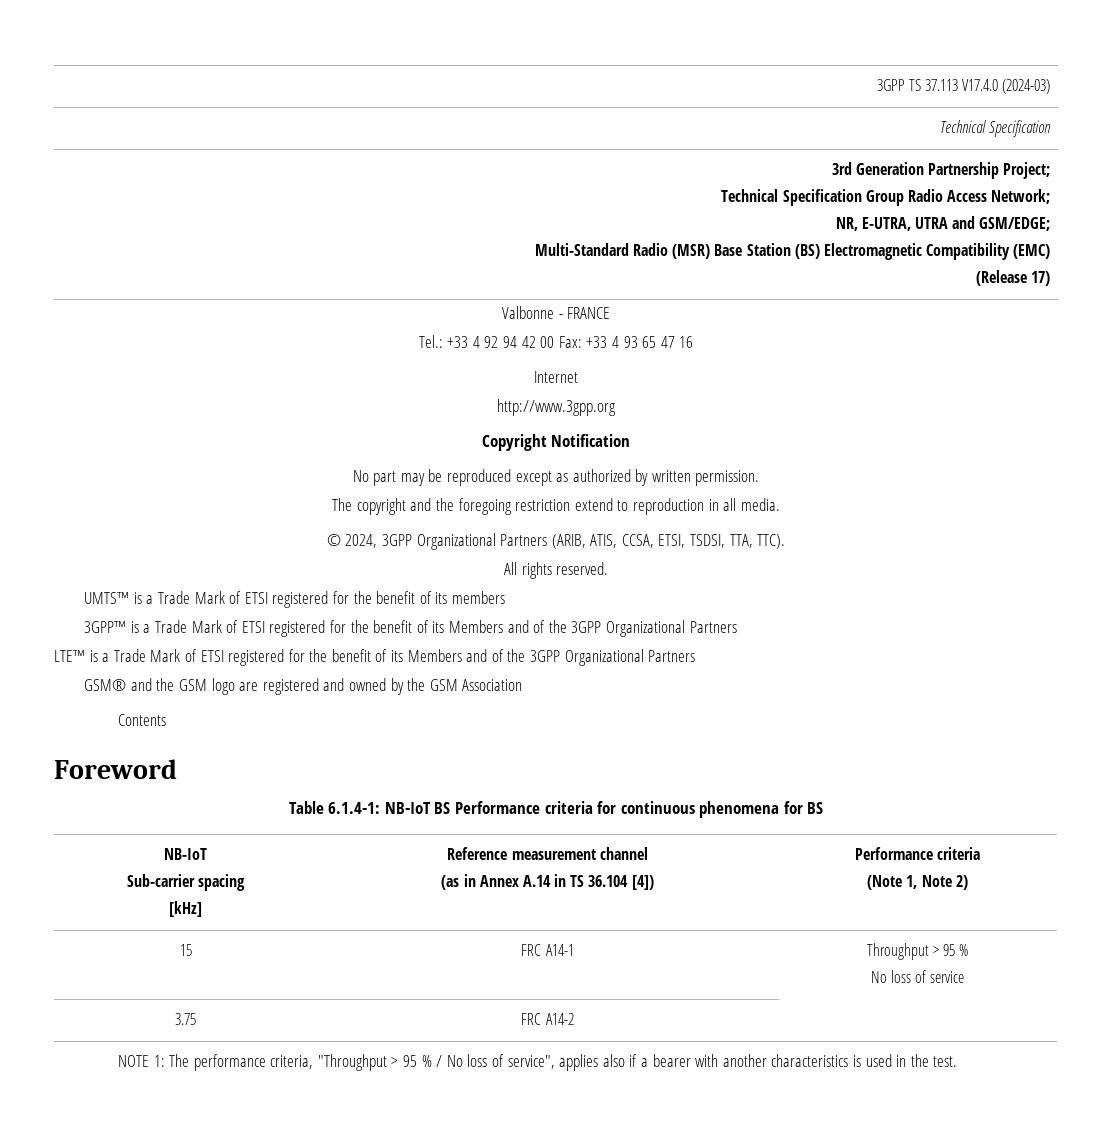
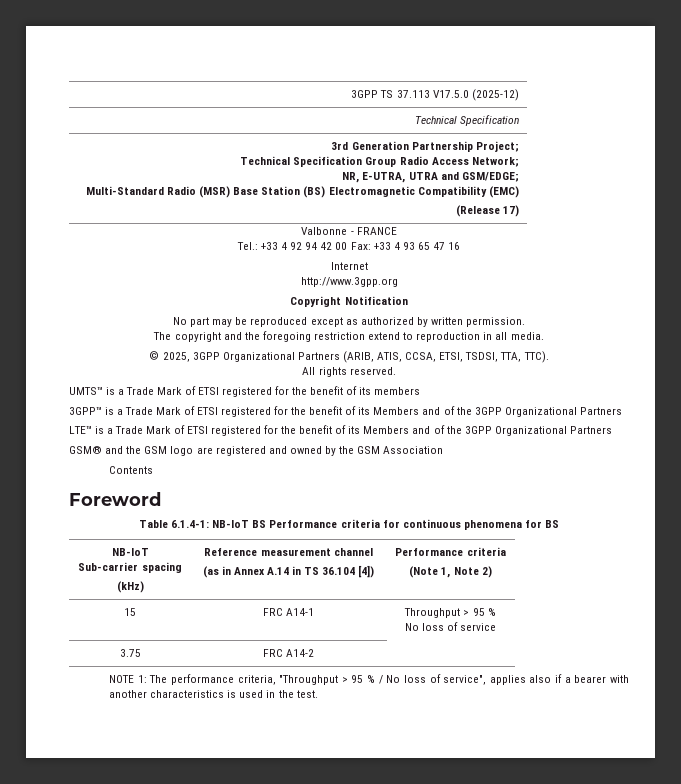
- 3GPP TS 37.113 V17.4.0 (2024-03)
+ 3GPP TS 37.113 V17.5.0 (2025-12)
- © 2024, 3GPP Organizational Partners (ARIB, ATIS, CCSA, ETSI, TSDSI, TTA, TTC).
+ © 2025, 3GPP Organizational Partners (ARIB, ATIS, CCSA, ETSI, TSDSI, TTA, TTC).
  Table 6.1.4-1: NB-IoT BS Performance criteria for continuous phenomena for BS
  NB-IoT
  Sub-carrier spacing
- [kHz] | Reference measurement channel
+ (kHz) | Reference measurement channel

